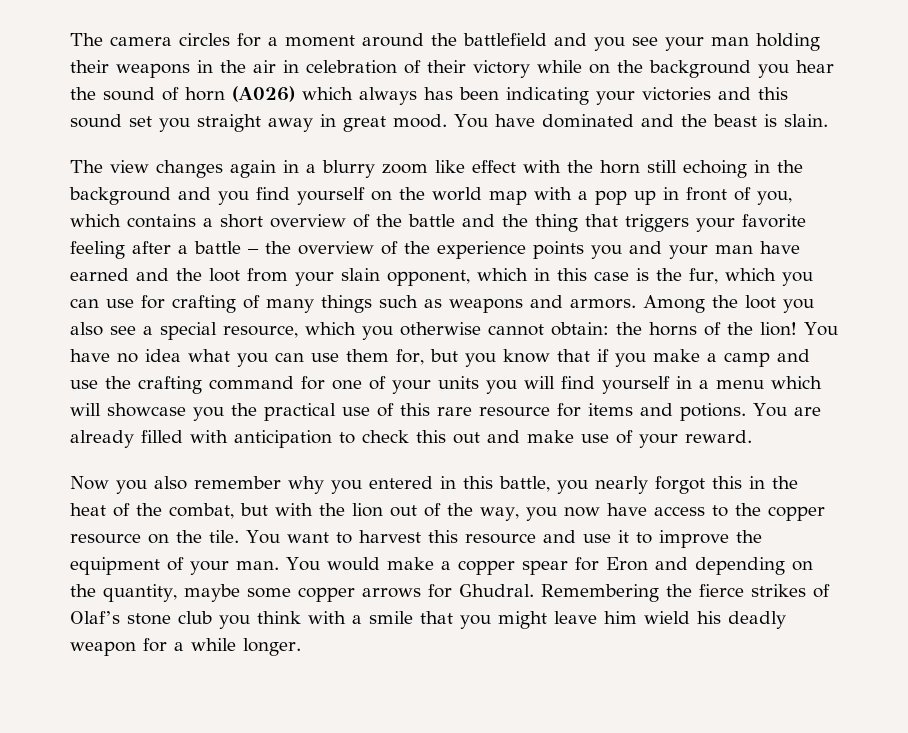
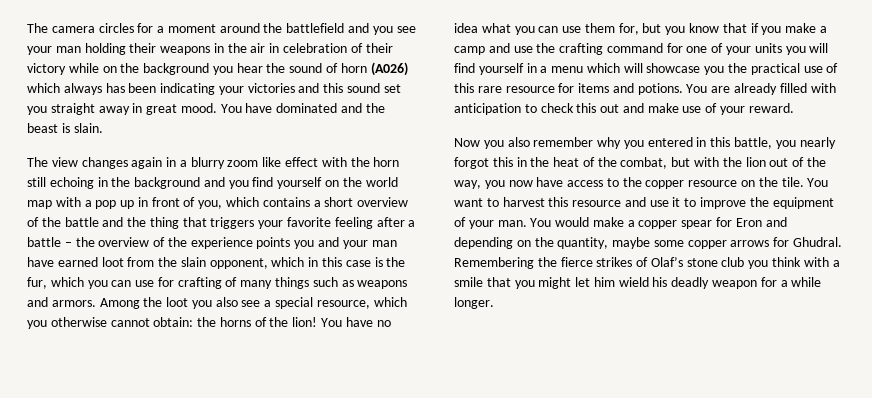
- The view changes again in a blurry zoom like effect with the horn still echoing in the background and you find yourself on the world map with a pop up in front of you, which contains a short overview of the battle and the thing that triggers your favorite feeling after a battle – the overview of the experience points you and your man have earned and the loot from your slain opponent, which in this case is the fur, which you can use for crafting of many things such as weapons and armors.
+ The view changes again in a blurry zoom like effect with the horn still echoing in the background and you find yourself on the world map with a pop up in front of you, which contains a short overview of the battle and the thing that triggers your favorite feeling after a battle – the overview of the experience points you and your man have earned loot from the slain opponent, which in this case is the fur, which you can use for crafting of many things such as weapons and armors.
- Remembering the fierce strikes of Olaf’s stone club you think with a smile that you might leave him wield his deadly weapon for a while longer.
+ Remembering the fierce strikes of Olaf’s stone club you think with a smile that you might let him wield his deadly weapon for a while longer.

